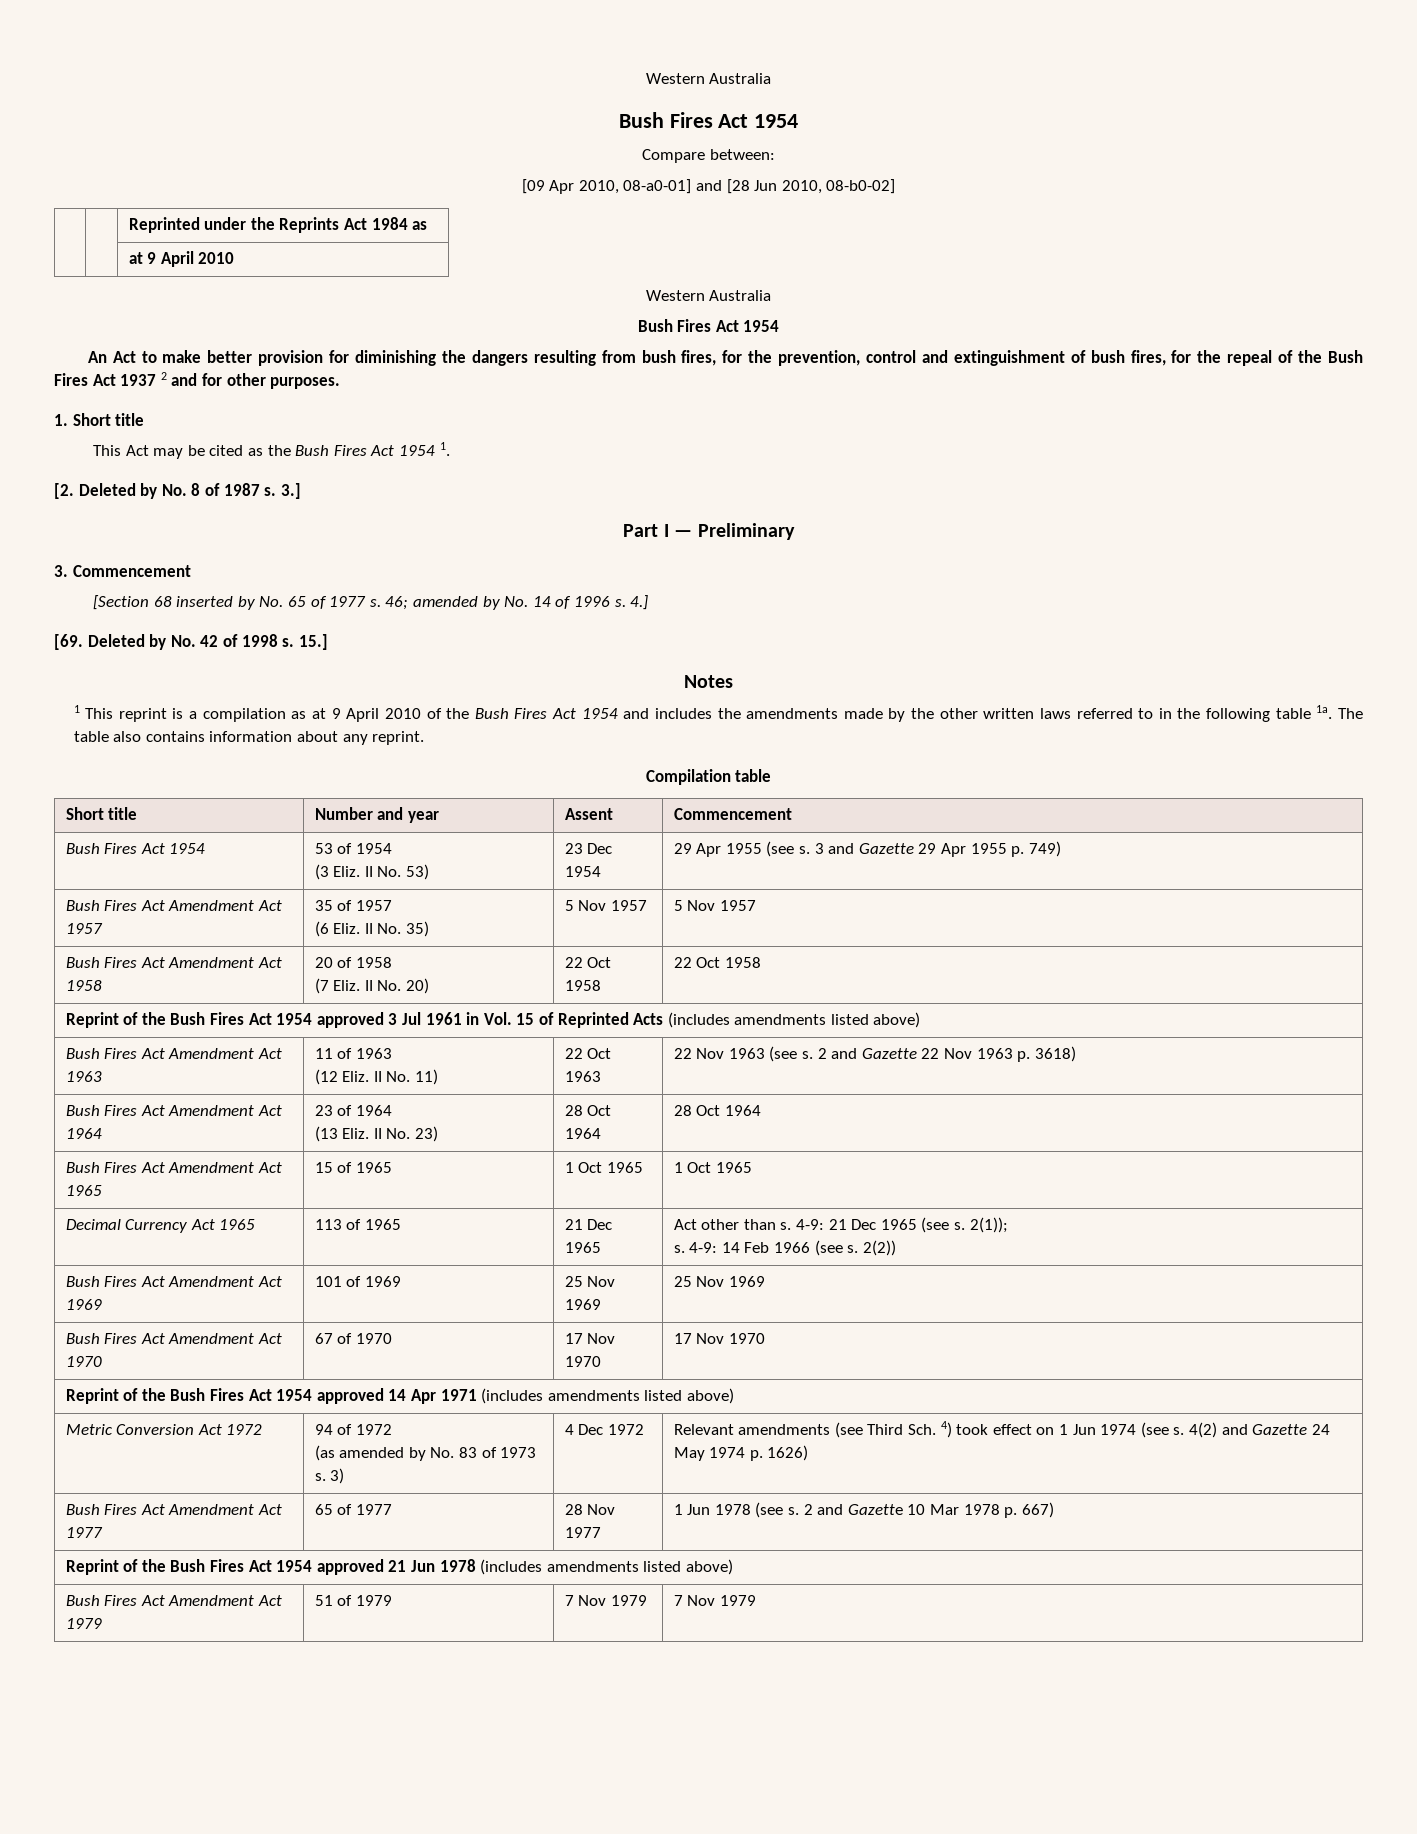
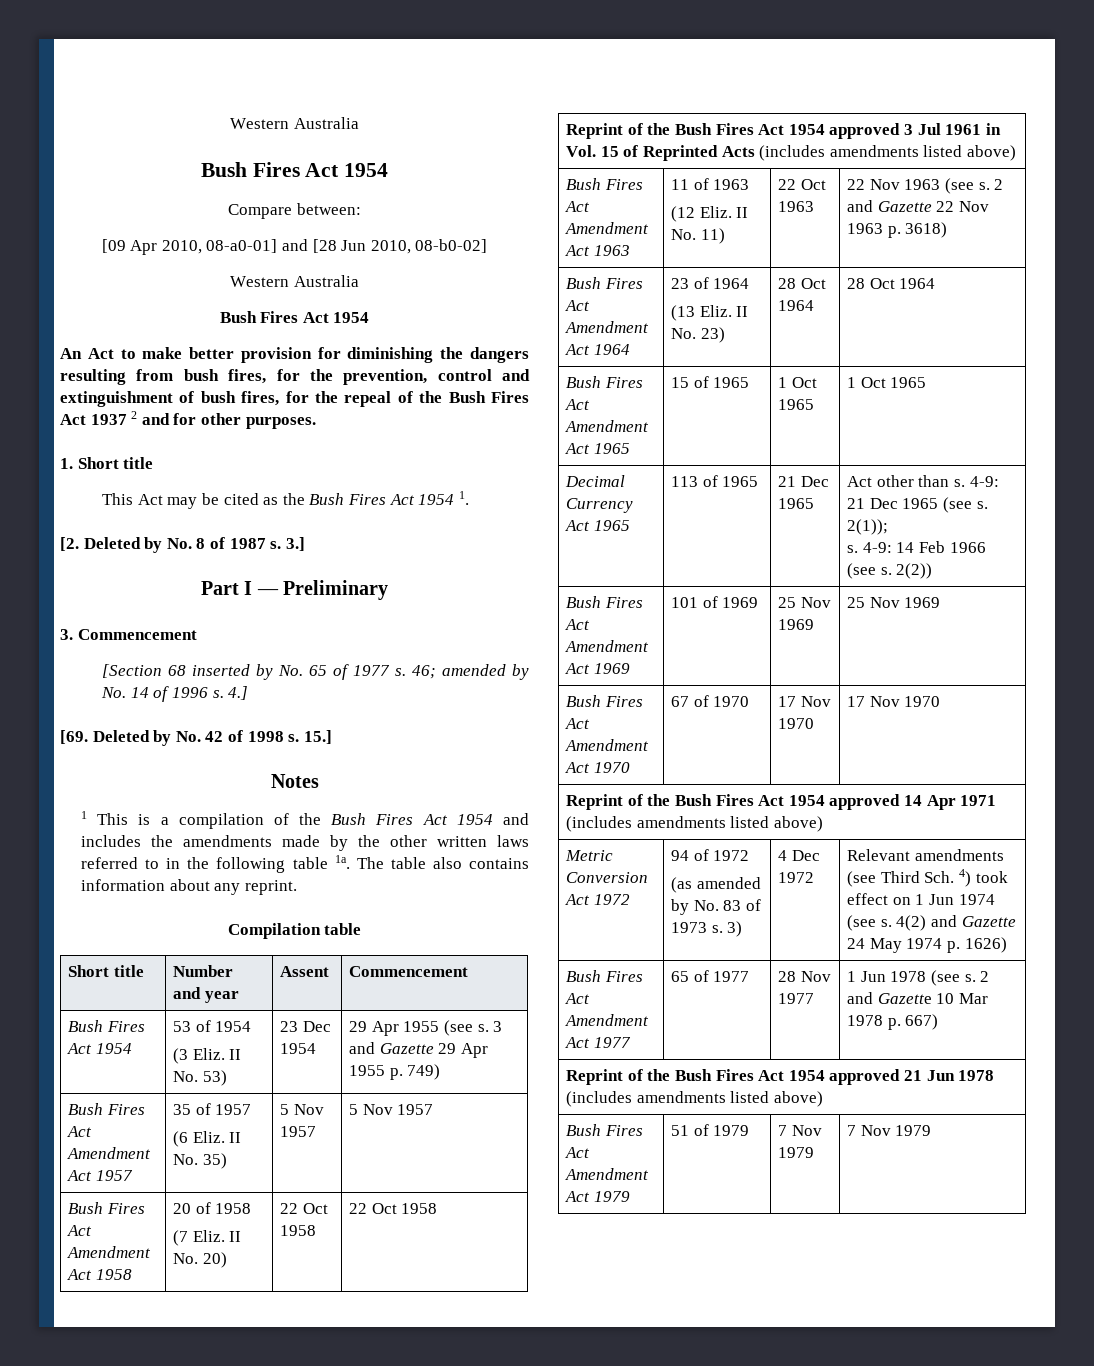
- | | Reprinted under the Reprints Act 1984 as
- | | at 9 April 2010
- 1 This reprint is a compilation as at 9 April 2010 of the Bush Fires Act 1954 and includes the amendments made by the other written laws referred to in the following table 1a.
+ 1 This is a compilation of the Bush Fires Act 1954 and includes the amendments made by the other written laws referred to in the following table 1a.

